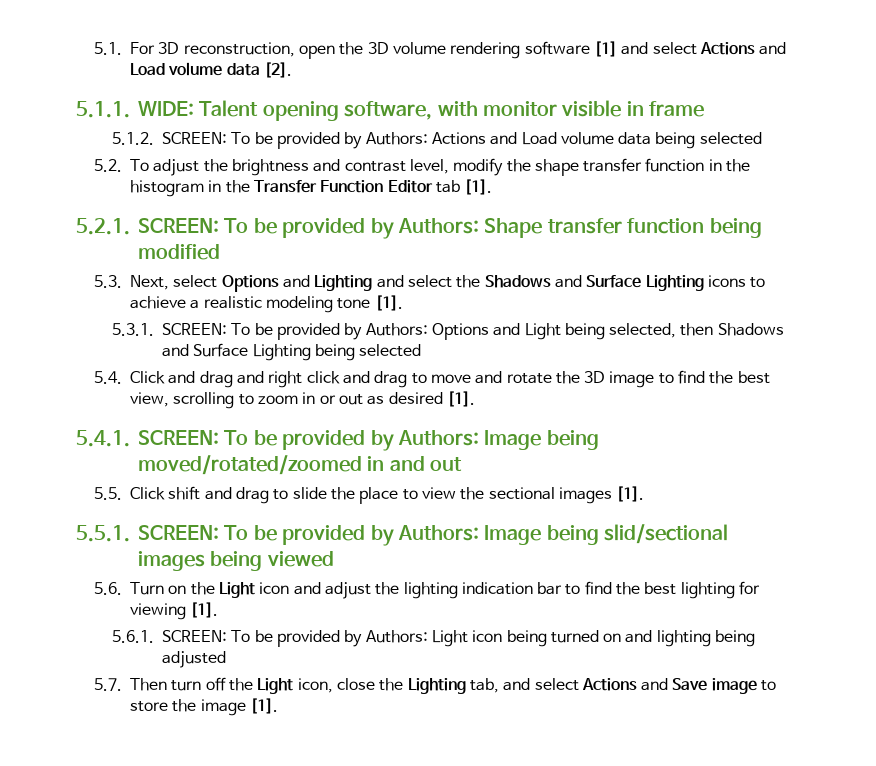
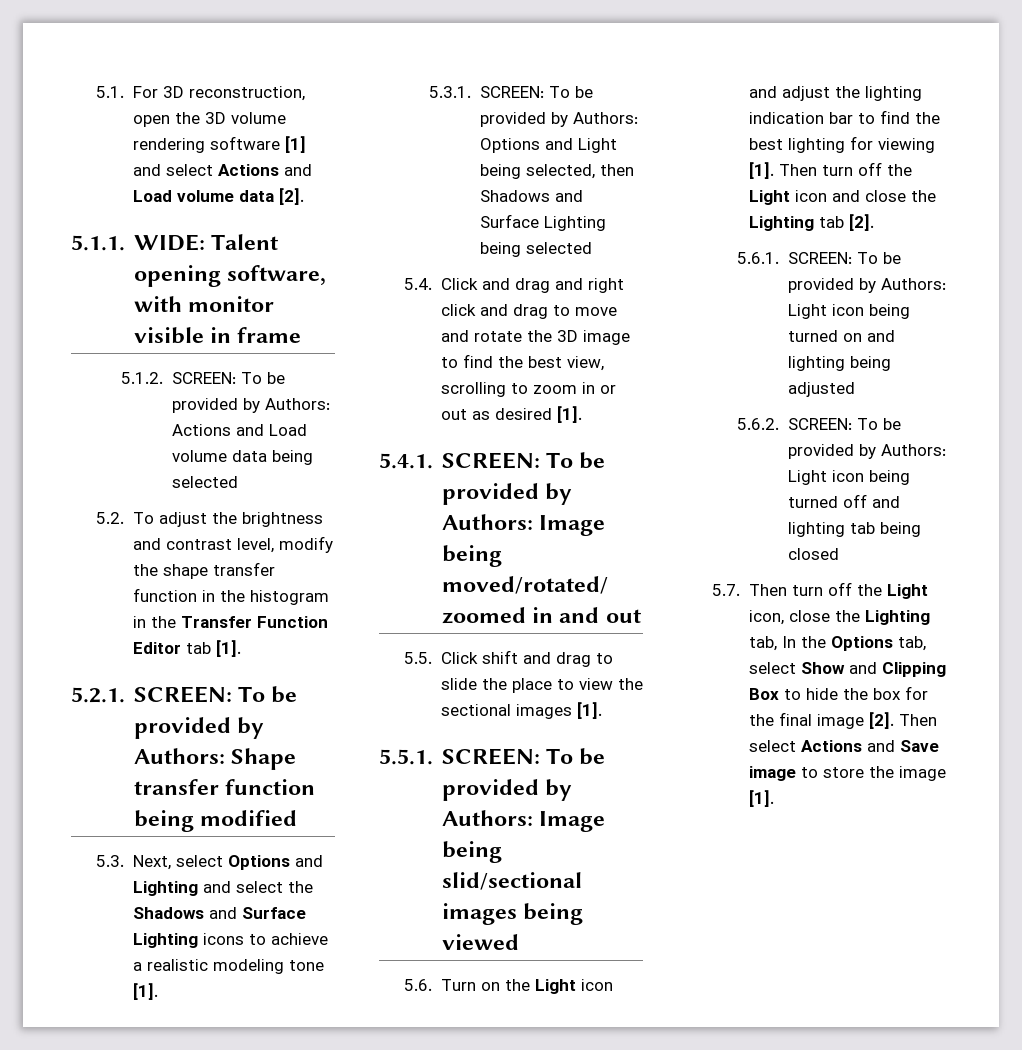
+ Then turn off the Light icon and close the Lighting tab [2].
+ 5.6.2. SCREEN: To be provided by Authors: Light icon being turned off and lighting tab being closed
- 5.7. Then turn off the Light icon, close the Lighting tab, and select Actions and Save image to store the image [1].
+ 5.7. Then turn off the Light icon, close the Lighting tab, In the Options tab, select Show and Clipping Box to hide the box for the final image [2]. Then select Actions and Save image to store the image [1].

